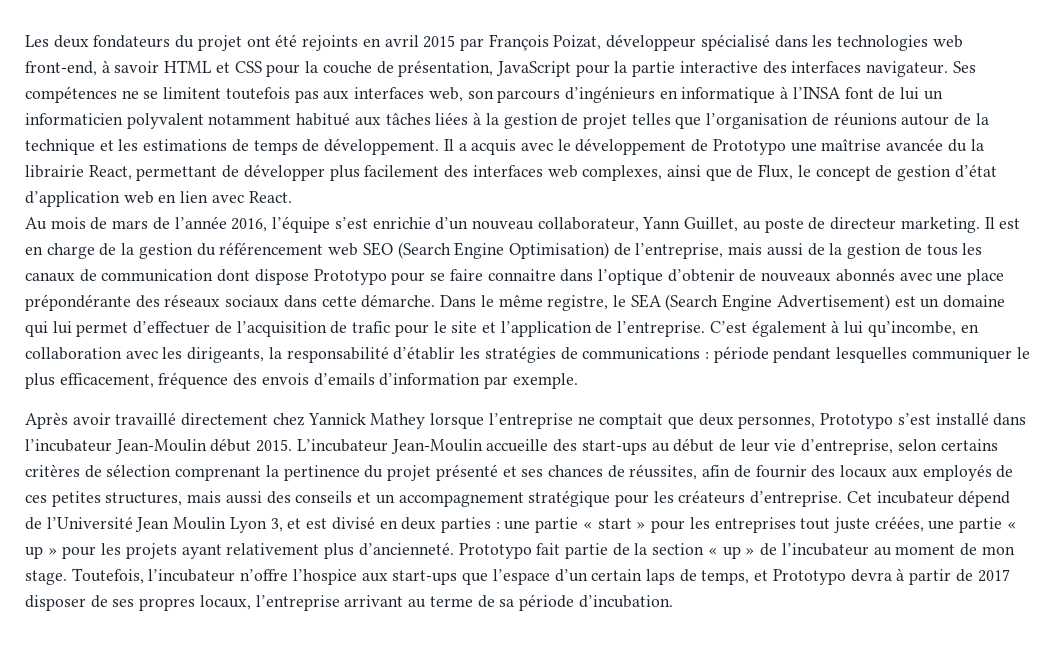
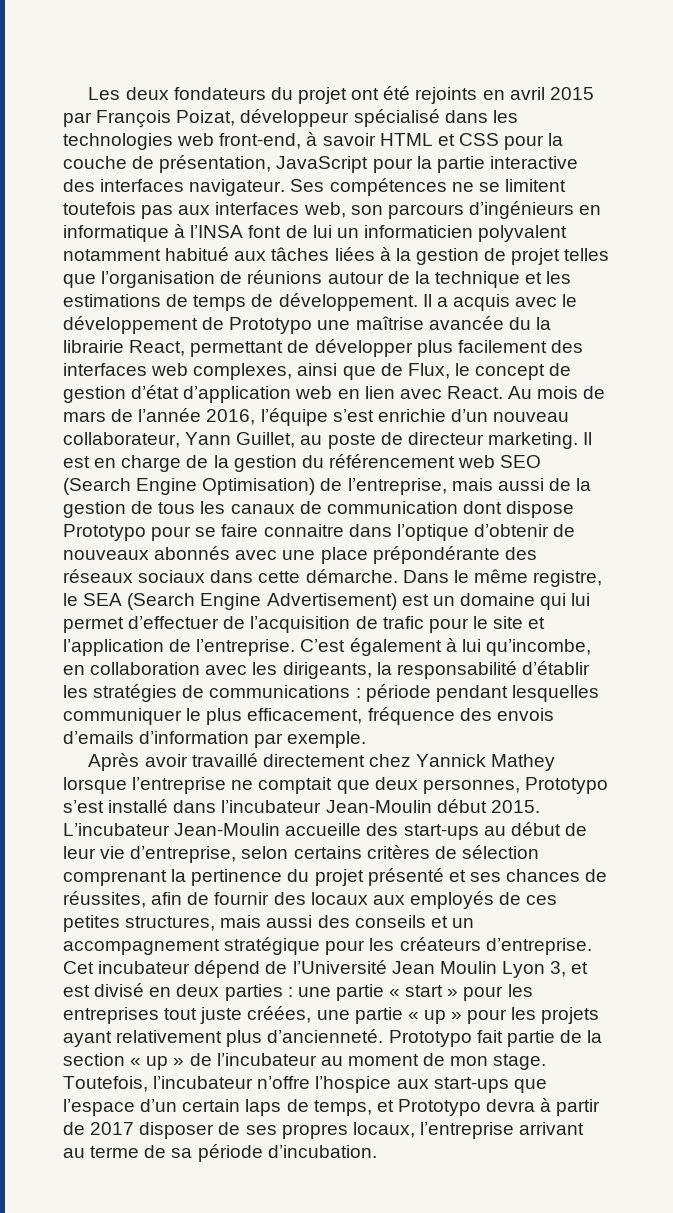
- Il a acquis avec le développement de Prototypo une maîtrise avancée du la librairie React, permettant de développer plus facilement des interfaces web complexes, ainsi que de Flux, le concept de gestion d’état d’application web en lien avec React.
- Au mois de mars de l’année 2016, l’équipe s’est enrichie d’un nouveau collaborateur, Yann Guillet, au poste de directeur marketing.
+ Il a acquis avec le développement de Prototypo une maîtrise avancée du la librairie React, permettant de développer plus facilement des interfaces web complexes, ainsi que de Flux, le concept de gestion d’état d’application web en lien avec React. Au mois de mars de l’année 2016, l’équipe s’est enrichie d’un nouveau collaborateur, Yann Guillet, au poste de directeur marketing.

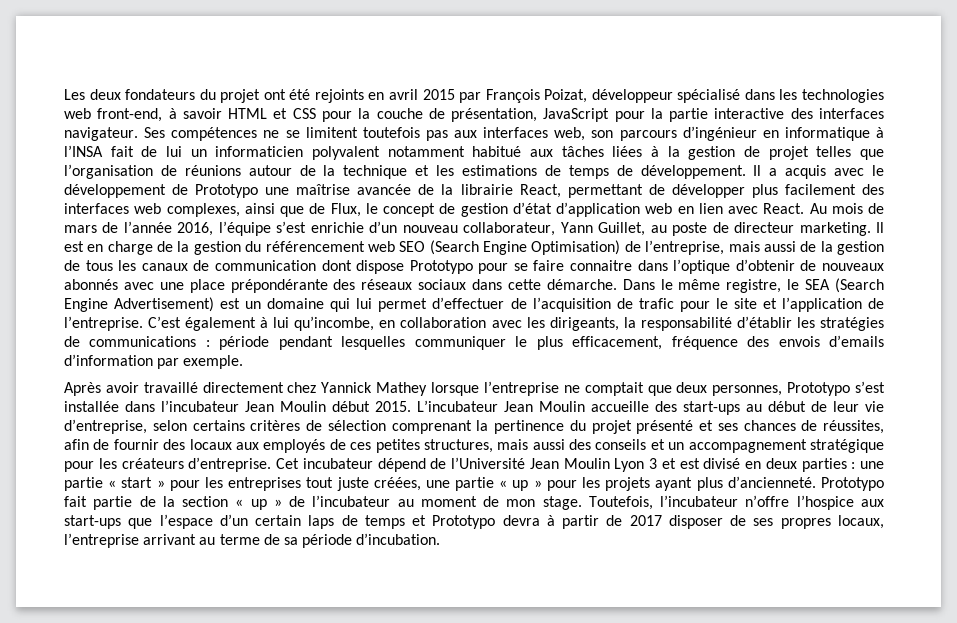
- Ses compétences ne se limitent toutefois pas aux interfaces web, son parcours d’ingénieurs en informatique à l’INSA font de lui un informaticien polyvalent notamment habitué aux tâches liées à la gestion de projet telles que l’organisation de réunions autour de la technique et les estimations de temps de développement.
+ Ses compétences ne se limitent toutefois pas aux interfaces web, son parcours d’ingénieur en informatique à l’INSA fait de lui un informaticien polyvalent notamment habitué aux tâches liées à la gestion de projet telles que l’organisation de réunions autour de la technique et les estimations de temps de développement.
- Il a acquis avec le développement de Prototypo une maîtrise avancée du la librairie React, permettant de développer plus facilement des interfaces web complexes, ainsi que de Flux, le concept de gestion d’état d’application web en lien avec React.
+ Il a acquis avec le développement de Prototypo une maîtrise avancée de la librairie React, permettant de développer plus facilement des interfaces web complexes, ainsi que de Flux, le concept de gestion d’état d’application web en lien avec React.
- Après avoir travaillé directement chez Yannick Mathey lorsque l’entreprise ne comptait que deux personnes, Prototypo s’est installé dans l’incubateur Jean-Moulin début 2015.
+ Après avoir travaillé directement chez Yannick Mathey lorsque l’entreprise ne comptait que deux personnes, Prototypo s’est installée dans l’incubateur Jean Moulin début 2015.
- L’incubateur Jean-Moulin accueille des start-ups au début de leur vie d’entreprise, selon certains critères de sélection comprenant la pertinence du projet présenté et ses chances de réussites, afin de fournir des locaux aux employés de ces petites structures, mais aussi des conseils et un accompagnement stratégique pour les créateurs d’entreprise.
+ L’incubateur Jean Moulin accueille des start-ups au début de leur vie d’entreprise, selon certains critères de sélection comprenant la pertinence du projet présenté et ses chances de réussites, afin de fournir des locaux aux employés de ces petites structures, mais aussi des conseils et un accompagnement stratégique pour les créateurs d’entreprise.
- Cet incubateur dépend de l’Université Jean Moulin Lyon 3, et est divisé en deux parties : une partie « start » pour les entreprises tout juste créées, une partie « up » pour les projets ayant relativement plus d’ancienneté.
+ Cet incubateur dépend de l’Université Jean Moulin Lyon 3 et est divisé en deux parties : une partie « start » pour les entreprises tout juste créées, une partie « up » pour les projets ayant plus d’ancienneté.
- Toutefois, l’incubateur n’offre l’hospice aux start-ups que l’espace d’un certain laps de temps, et Prototypo devra à partir de 2017 disposer de ses propres locaux, l’entreprise arrivant au terme de sa période d’incubation.
+ Toutefois, l’incubateur n’offre l’hospice aux start-ups que l’espace d’un certain laps de temps et Prototypo devra à partir de 2017 disposer de ses propres locaux, l’entreprise arrivant au terme de sa période d’incubation.

